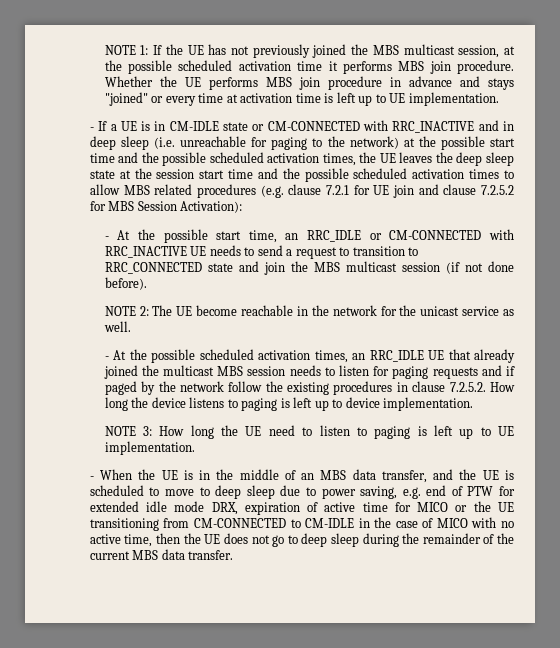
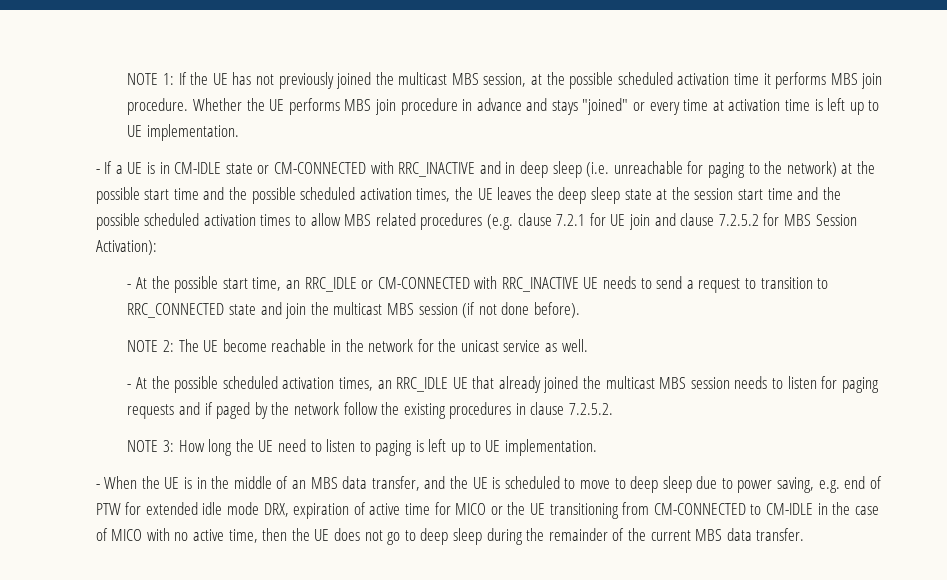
- NOTE 1: If the UE has not previously joined the MBS multicast session, at the possible scheduled activation time it performs MBS join procedure.
+ NOTE 1: If the UE has not previously joined the multicast MBS session, at the possible scheduled activation time it performs MBS join procedure.
- - At the possible start time, an RRC_IDLE or CM-CONNECTED with RRC_INACTIVE UE needs to send a request to transition to RRC_CONNECTED state and join the MBS multicast session (if not done before).
+ - At the possible start time, an RRC_IDLE or CM-CONNECTED with RRC_INACTIVE UE needs to send a request to transition to RRC_CONNECTED state and join the multicast MBS session (if not done before).
- - At the possible scheduled activation times, an RRC_IDLE UE that already joined the multicast MBS session needs to listen for paging requests and if paged by the network follow the existing procedures in clause 7.2.5.2. How long the device listens to paging is left up to device implementation.
+ - At the possible scheduled activation times, an RRC_IDLE UE that already joined the multicast MBS session needs to listen for paging requests and if paged by the network follow the existing procedures in clause 7.2.5.2.

